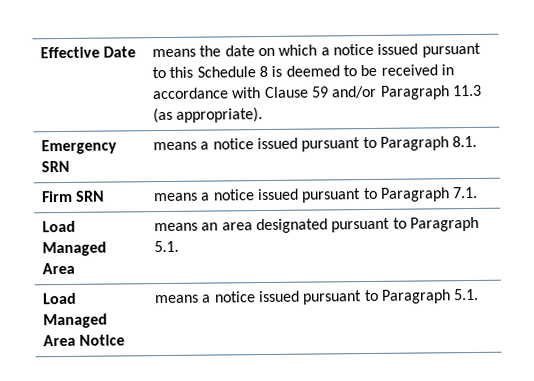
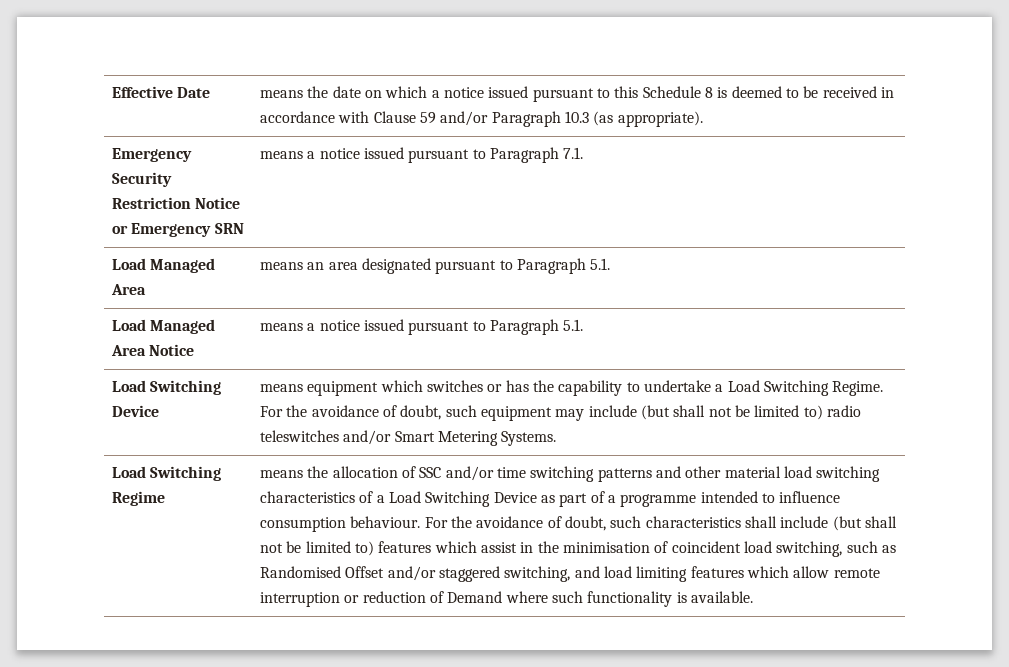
- Effective Date | means the date on which a notice issued pursuant to this Schedule 8 is deemed to be received in accordance with Clause 59 and/or Paragraph 11.3 (as appropriate).
+ Effective Date | means the date on which a notice issued pursuant to this Schedule 8 is deemed to be received in accordance with Clause 59 and/or Paragraph 10.3 (as appropriate).
- Emergency SRN | means a notice issued pursuant to Paragraph 8.1.
- Firm SRN | means a notice issued pursuant to Paragraph 7.1.
+ Emergency Security Restriction Notice or Emergency SRN | means a notice issued pursuant to Paragraph 7.1.
+ Load Switching Device | means equipment which switches or has the capability to undertake a Load Switching Regime. For the avoidance of doubt, such equipment may include (but shall not be limited to) radio teleswitches and/or Smart Metering Systems.
+ Load Switching Regime | means the allocation of SSC and/or time switching patterns and other material load switching characteristics of a Load Switching Device as part of a programme intended to influence consumption behaviour. For the avoidance of doubt, such characteristics shall include (but shall not be limited to) features which assist in the minimisation of coincident load switching, such as Randomised Offset and/or staggered switching, and load limiting features which allow remote interruption or reduction of Demand where such functionality is available.

